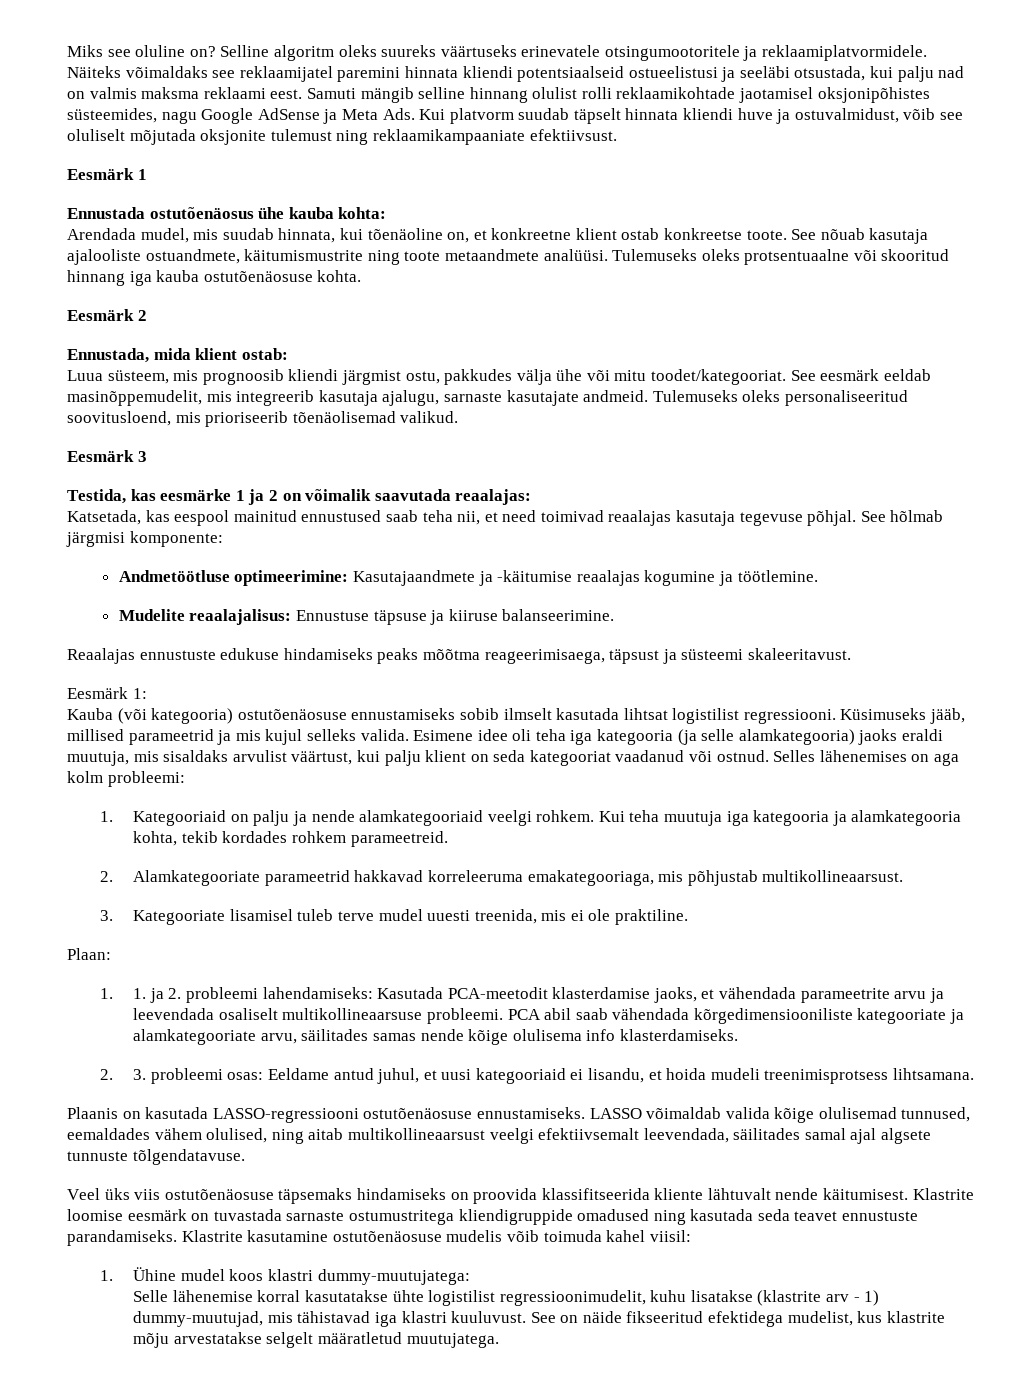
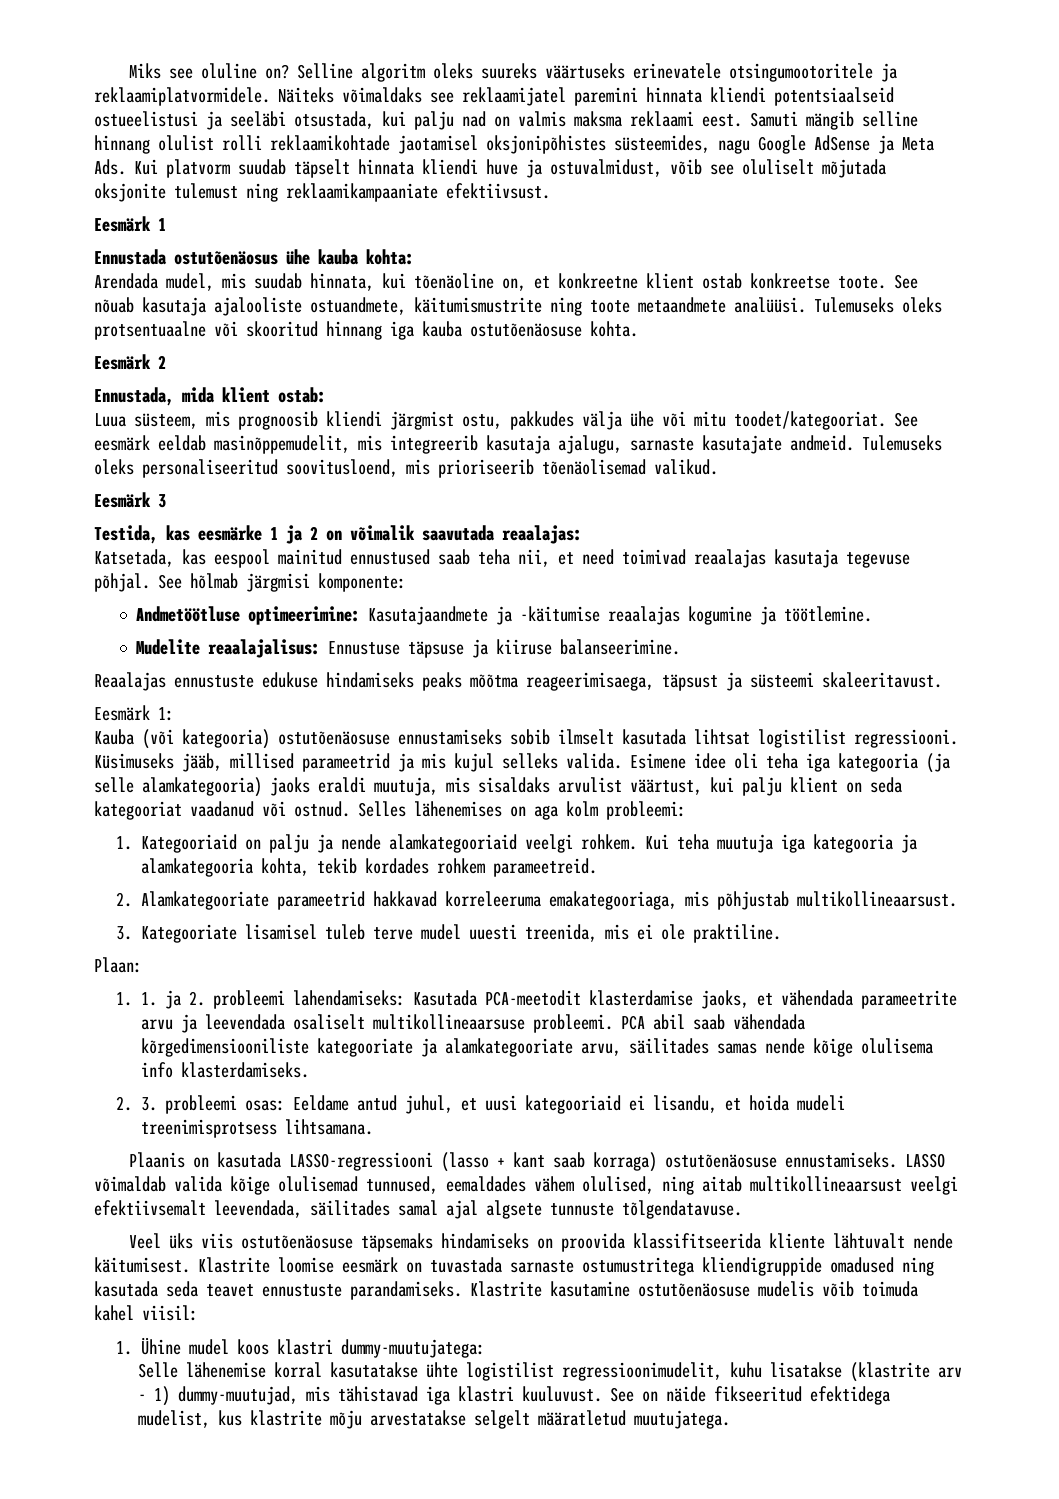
- Plaanis on kasutada LASSO-regressiooni ostutõenäosuse ennustamiseks.
+ Plaanis on kasutada LASSO-regressiooni (lasso + kant saab korraga) ostutõenäosuse ennustamiseks.

